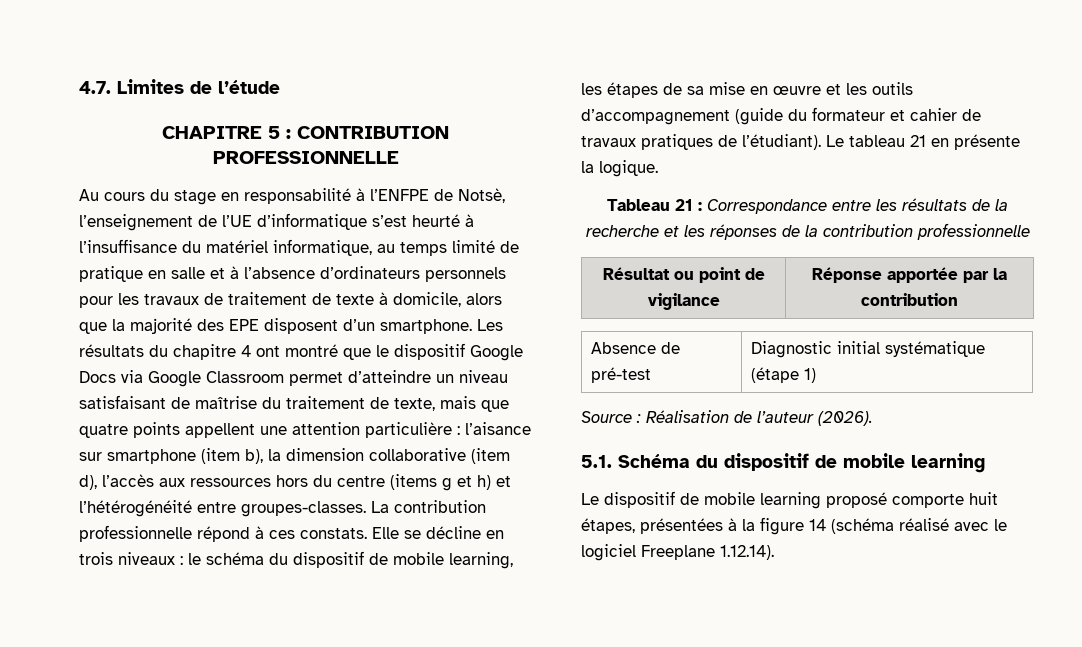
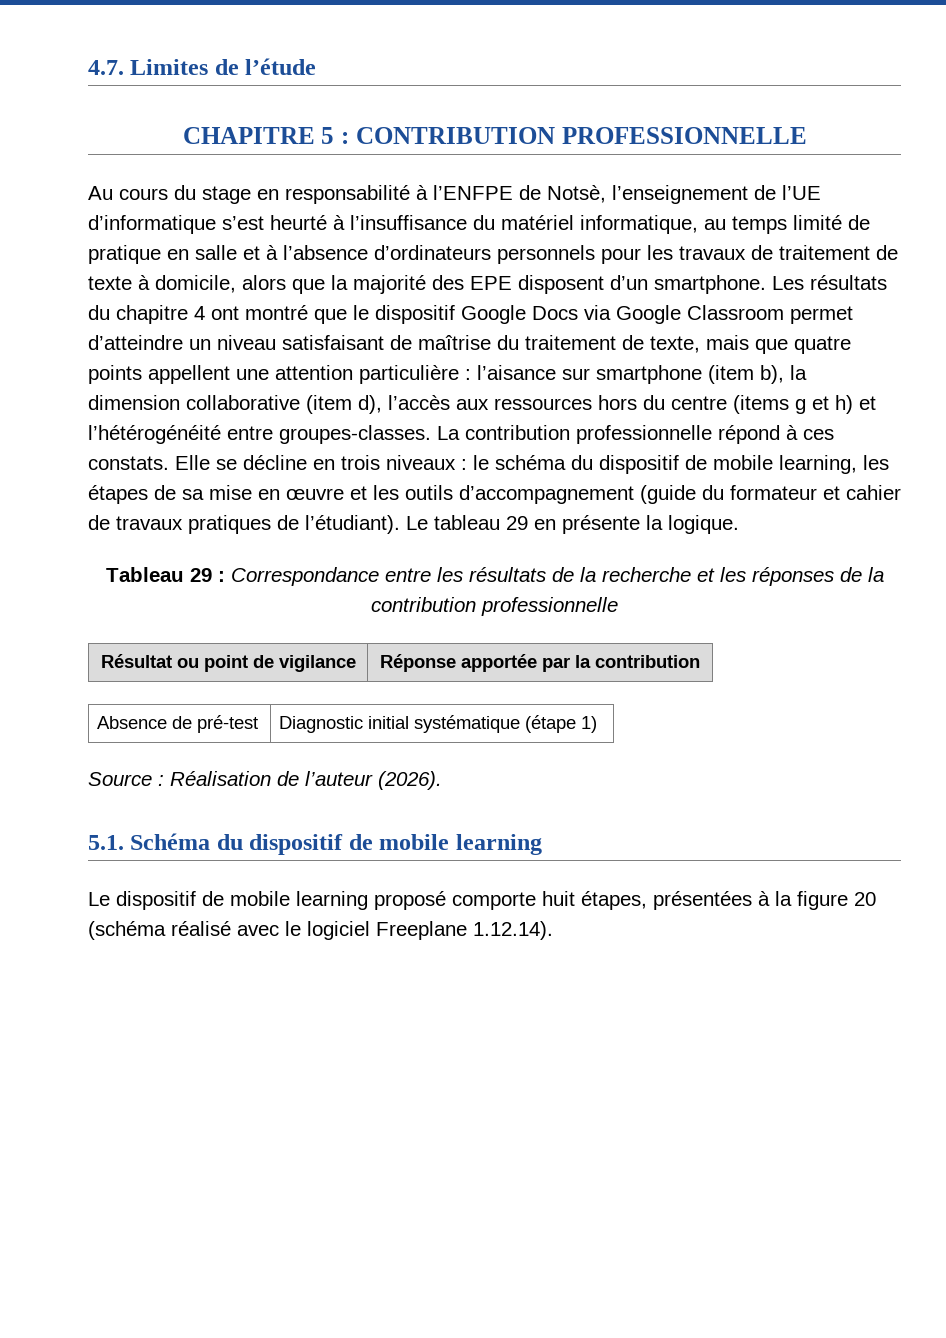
- Le tableau 21 en présente la logique.
+ Le tableau 29 en présente la logique.
- Tableau 21 : Correspondance entre les résultats de la recherche et les réponses de la contribution professionnelle
+ Tableau 29 : Correspondance entre les résultats de la recherche et les réponses de la contribution professionnelle
- Le dispositif de mobile learning proposé comporte huit étapes, présentées à la figure 14 (schéma réalisé avec le logiciel Freeplane 1.12.14).
+ Le dispositif de mobile learning proposé comporte huit étapes, présentées à la figure 20 (schéma réalisé avec le logiciel Freeplane 1.12.14).

